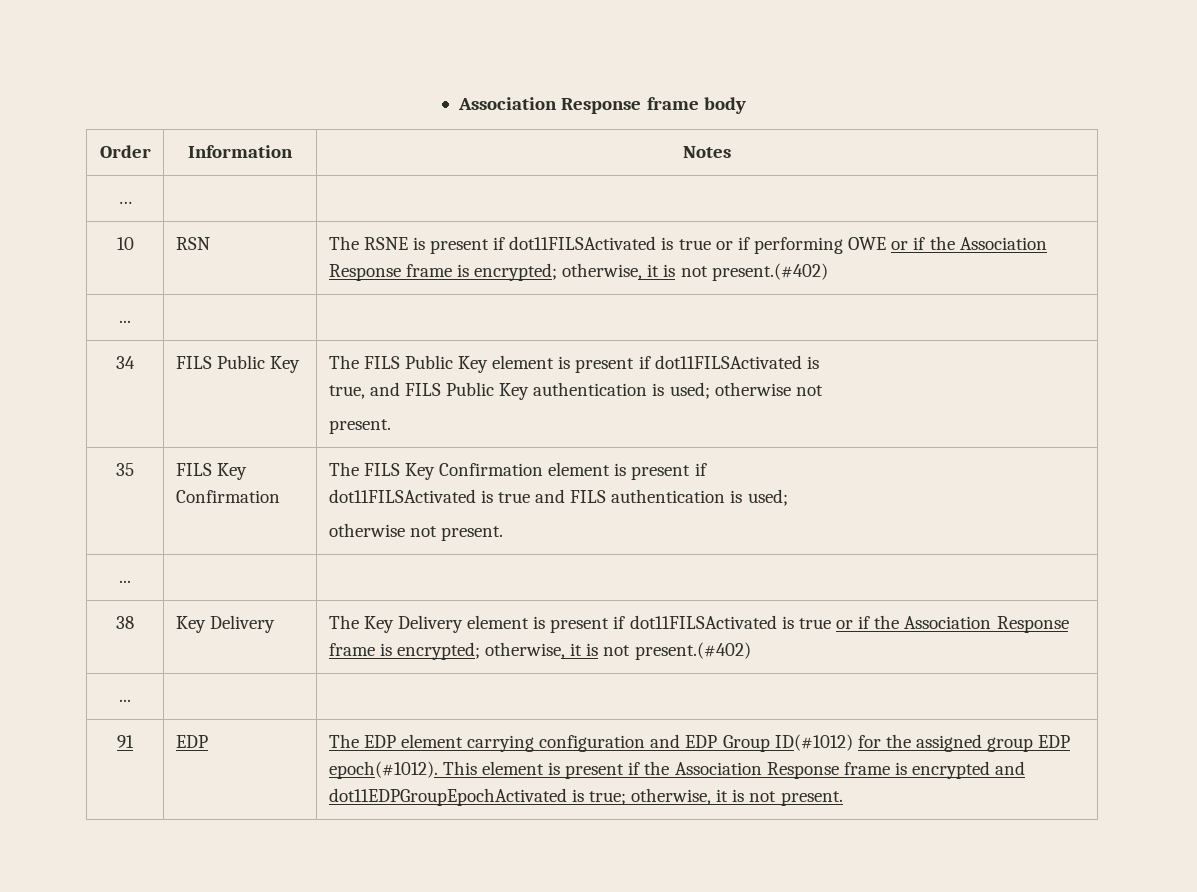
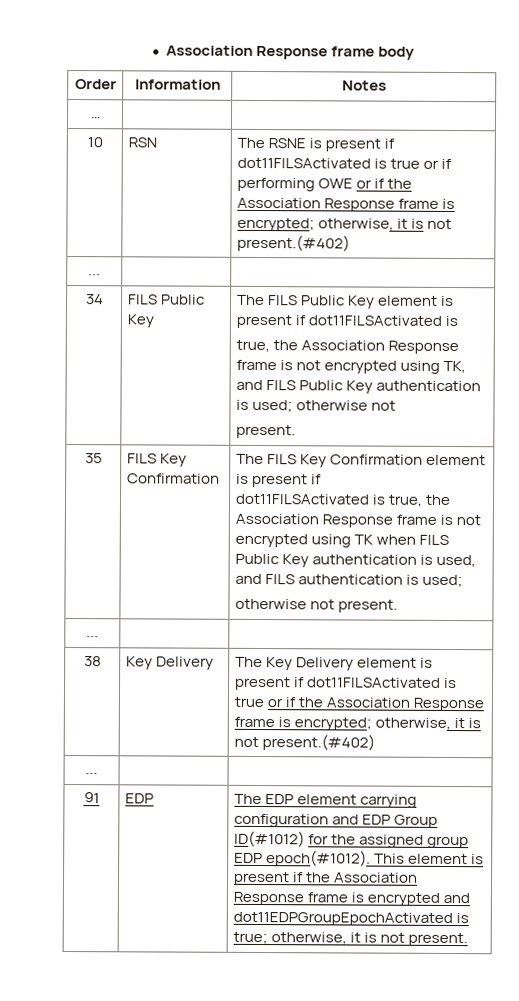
  34 | FILS Public Key | The FILS Public Key element is present if dot11FILSActivated is
- true, and FILS Public Key authentication is used; otherwise not
+ true, the Association Response frame is not encrypted using TK, and FILS Public Key authentication is used; otherwise not
  35 | FILS Key Confirmation | The FILS Key Confirmation element is present if
- dot11FILSActivated is true and FILS authentication is used;
+ dot11FILSActivated is true, the Association Response frame is not encrypted using TK when FILS Public Key authentication is used, and FILS authentication is used;

